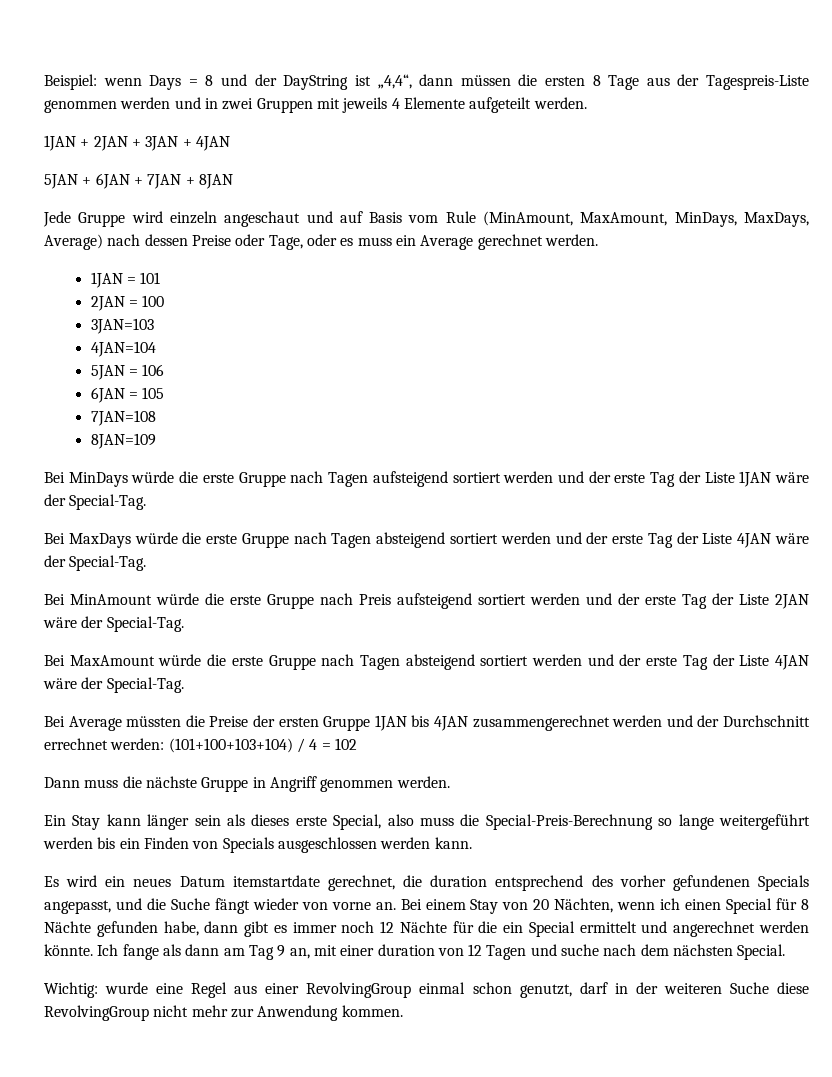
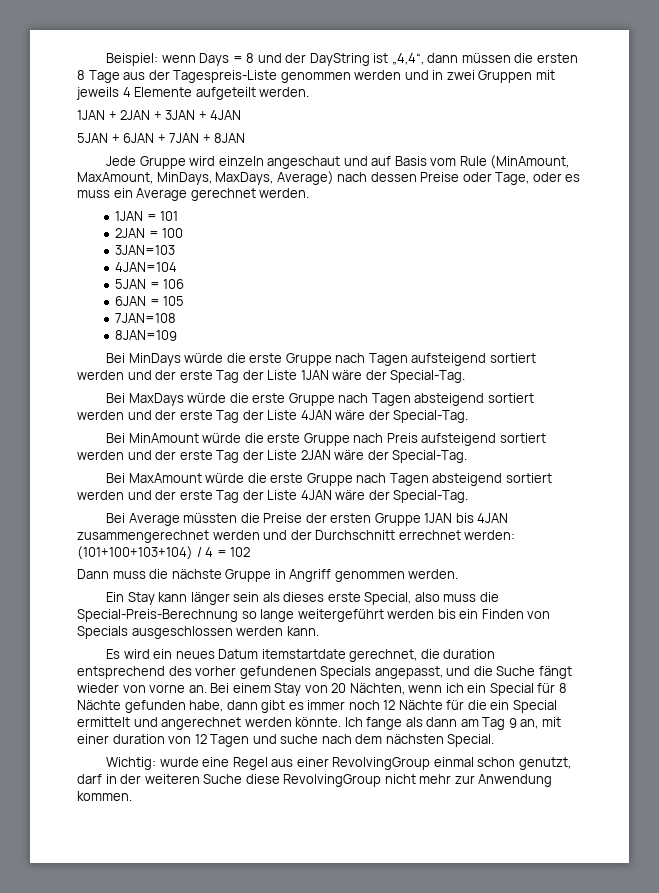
- Bei einem Stay von 20 Nächten, wenn ich einen Special für 8 Nächte gefunden habe, dann gibt es immer noch 12 Nächte für die ein Special ermittelt und angerechnet werden könnte.
+ Bei einem Stay von 20 Nächten, wenn ich ein Special für 8 Nächte gefunden habe, dann gibt es immer noch 12 Nächte für die ein Special ermittelt und angerechnet werden könnte.

